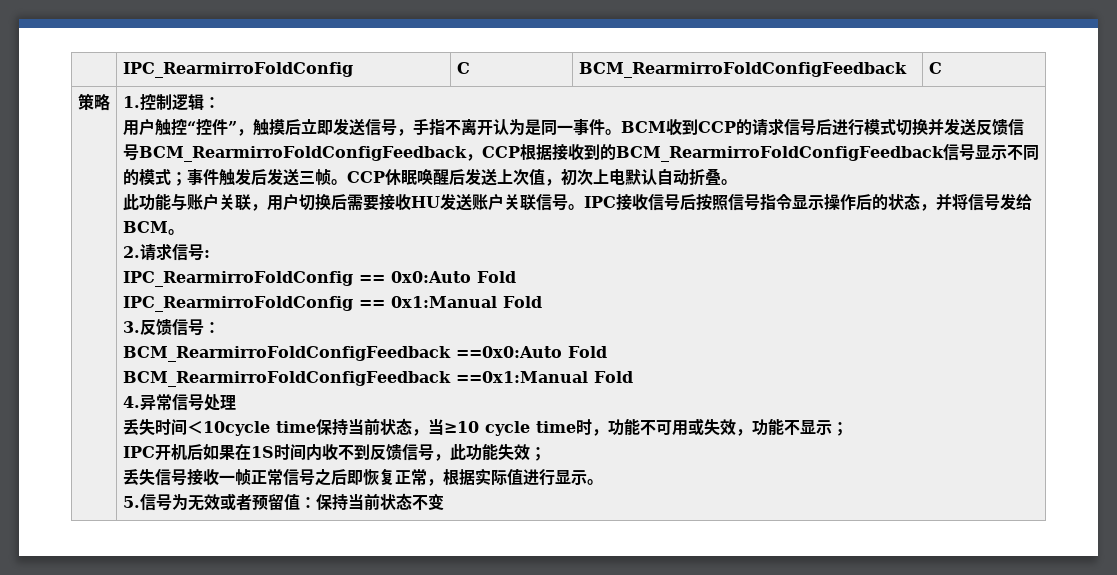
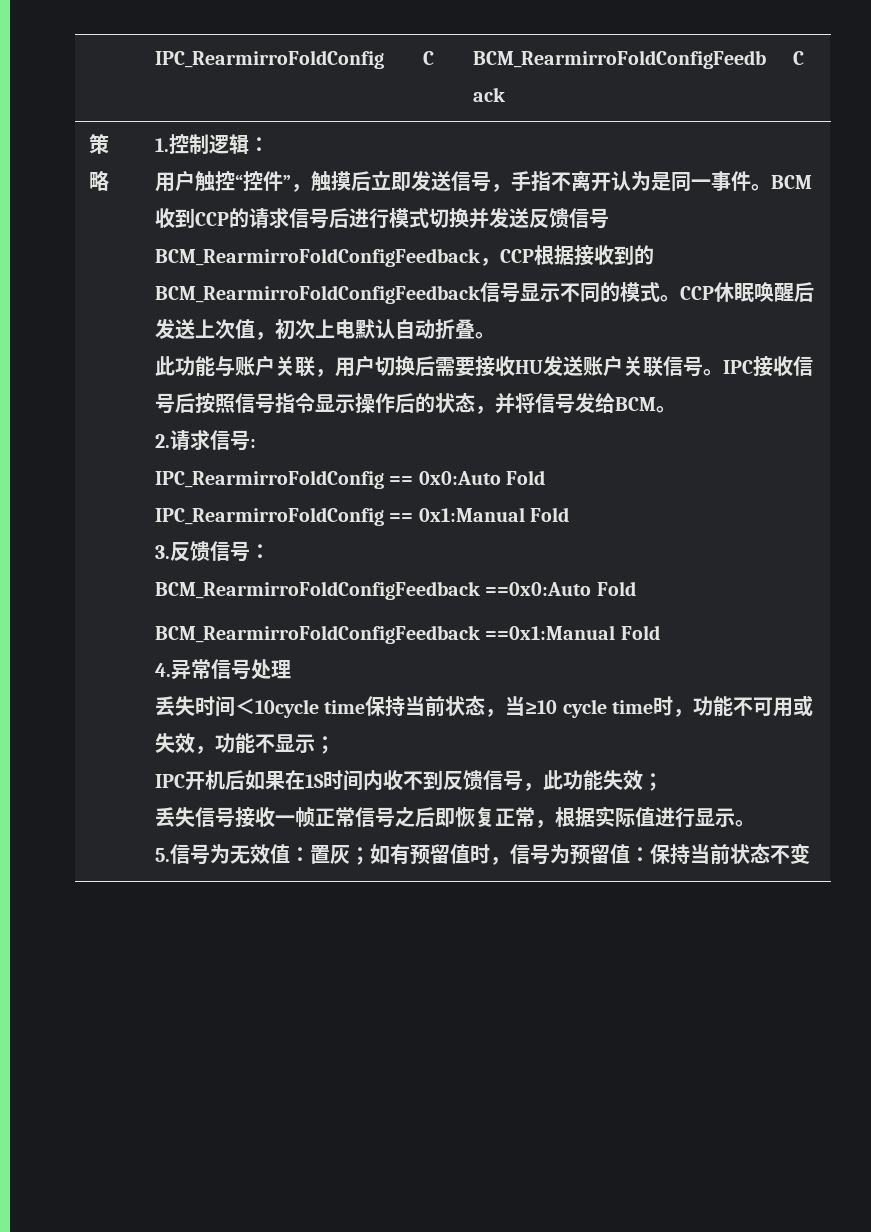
- BCM收到CCP的请求信号后进行模式切换并发送反馈信号BCM_RearmirroFoldConfigFeedback，CCP根据接收到的BCM_RearmirroFoldConfigFeedback信号显示不同的模式；事件触发后发送三帧。
+ BCM收到CCP的请求信号后进行模式切换并发送反馈信号BCM_RearmirroFoldConfigFeedback，CCP根据接收到的BCM_RearmirroFoldConfigFeedback信号显示不同的模式。
- 5.信号为无效或者预留值：保持当前状态不变
+ 5.信号为无效值：置灰；如有预留值时，信号为预留值：保持当前状态不变

